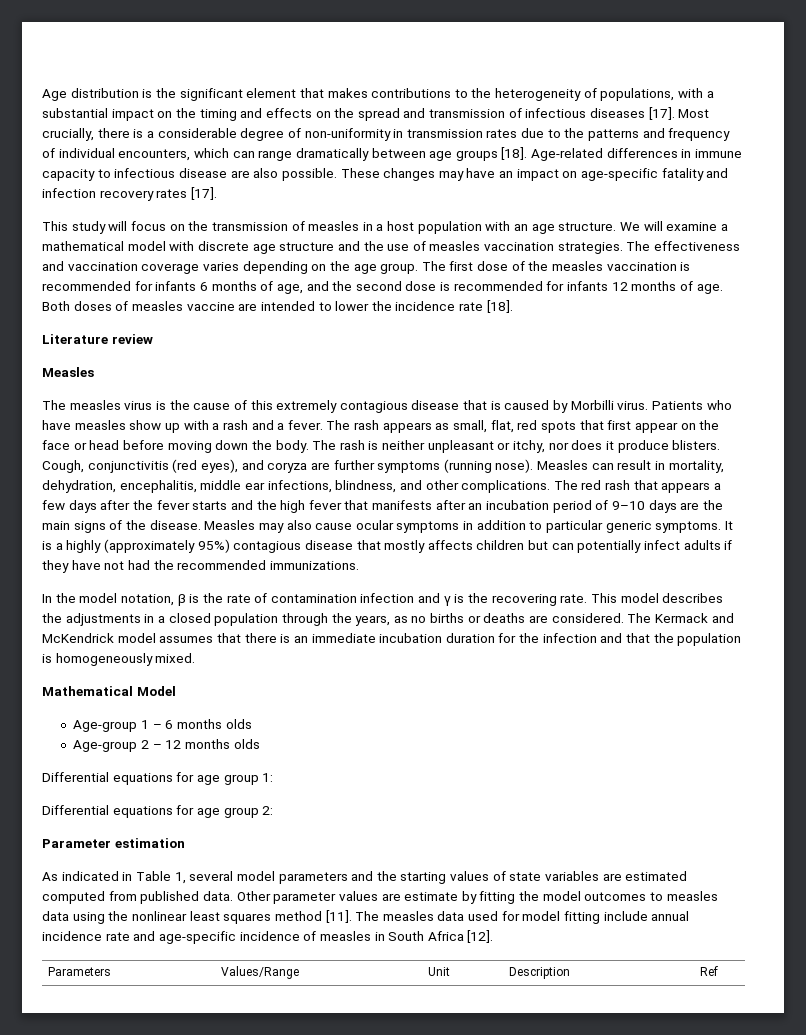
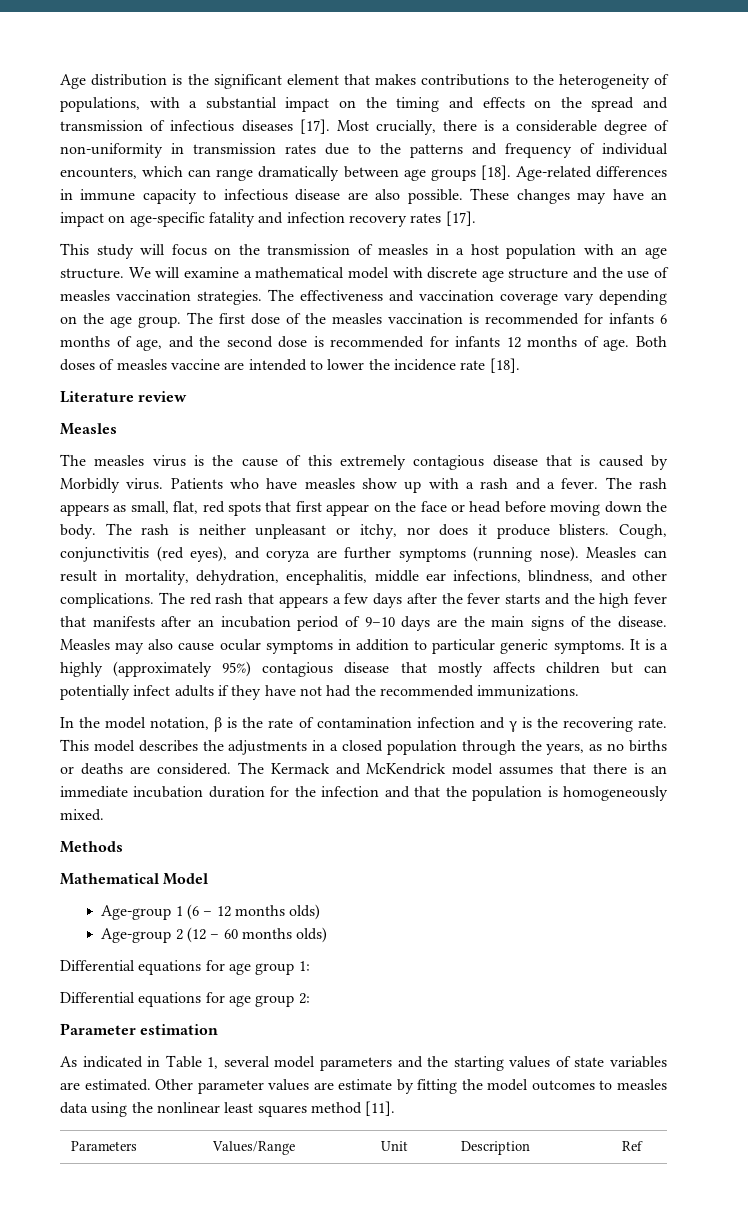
- The effectiveness and vaccination coverage varies depending on the age group.
+ The effectiveness and vaccination coverage vary depending on the age group.
- The measles virus is the cause of this extremely contagious disease that is caused by Morbilli virus.
+ The measles virus is the cause of this extremely contagious disease that is caused by Morbidly virus.
+ Methods
- Age-group 1 – 6 months olds
- Age-group 2 – 12 months olds
+ Age-group 1 (6 – 12 months olds)
+ Age-group 2 (12 – 60 months olds)
- As indicated in Table 1, several model parameters and the starting values of state variables are estimated computed from published data.
+ As indicated in Table 1, several model parameters and the starting values of state variables are estimated.
- The measles data used for model fitting include annual incidence rate and age-specific incidence of measles in South Africa [12].

